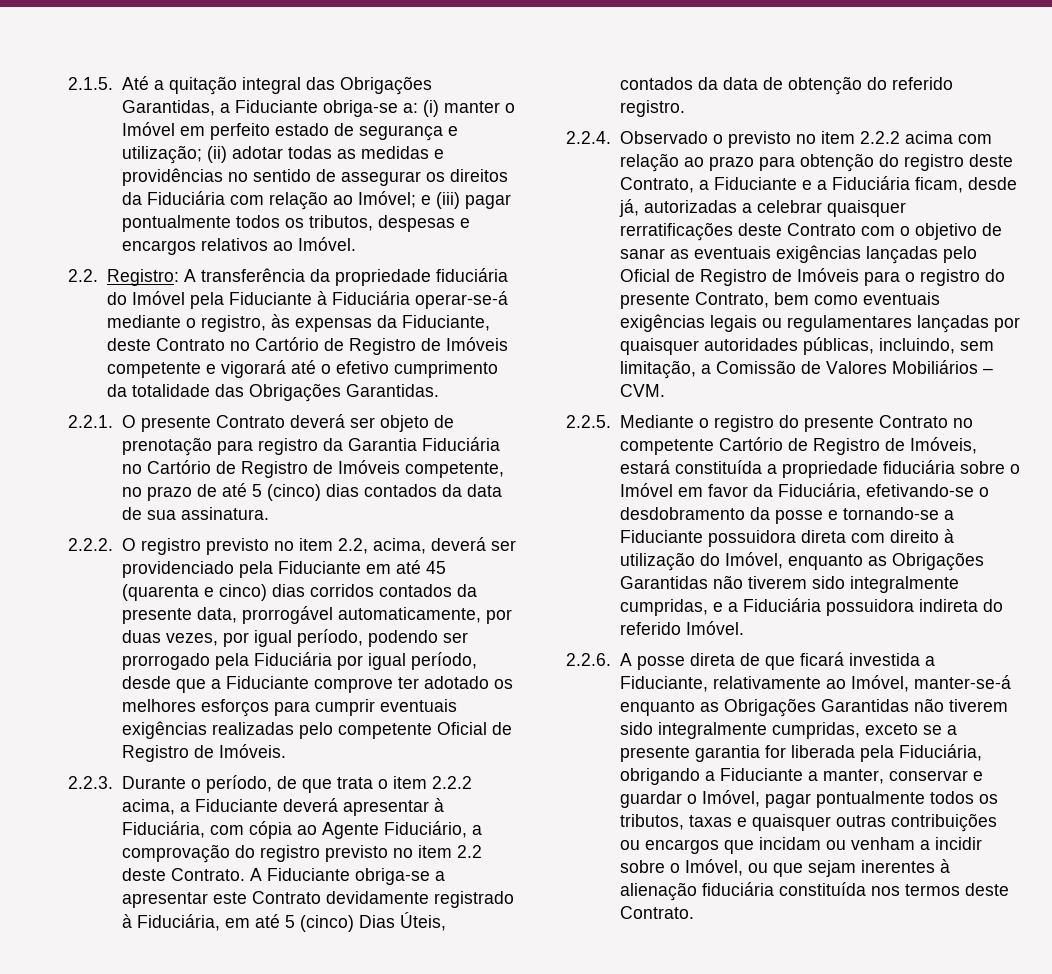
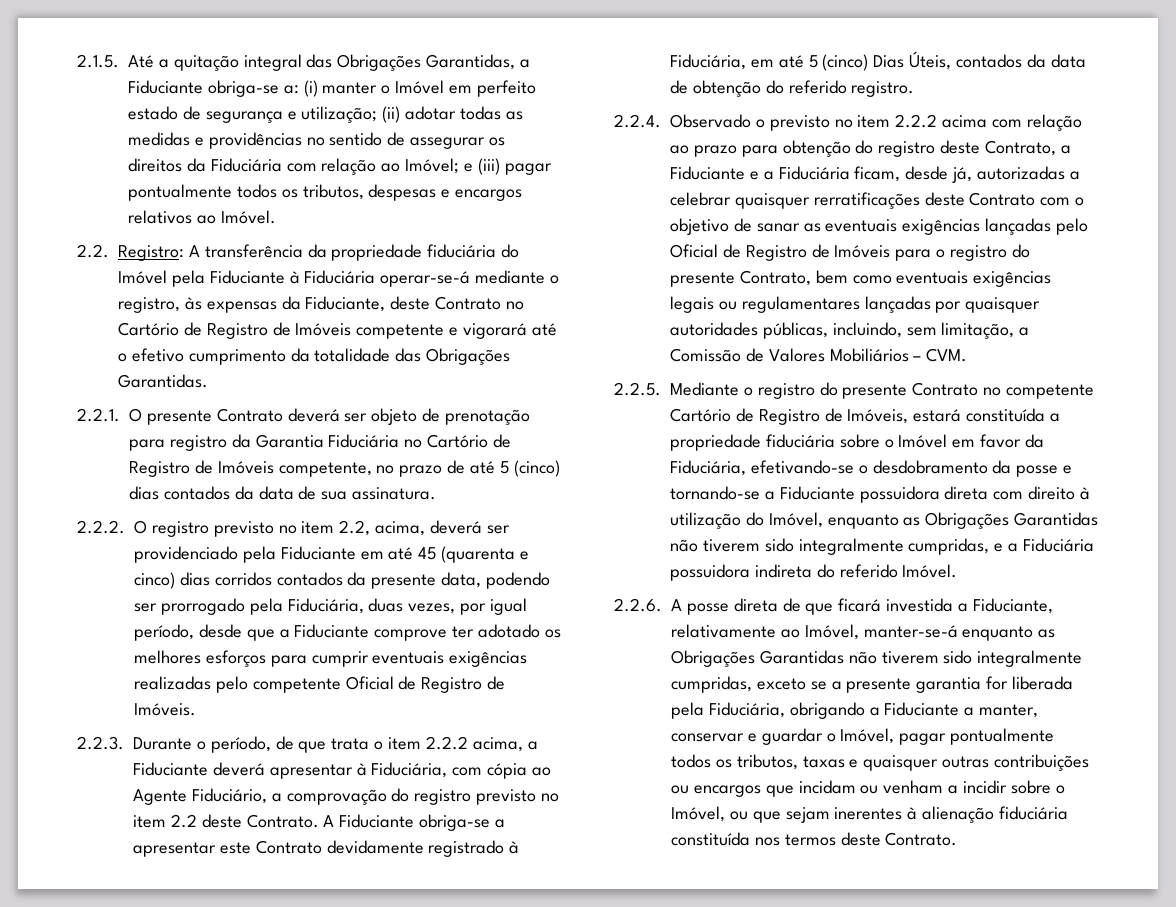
- 2.2.2. O registro previsto no item 2.2, acima, deverá ser providenciado pela Fiduciante em até 45 (quarenta e cinco) dias corridos contados da presente data, prorrogável automaticamente, por duas vezes, por igual período, podendo ser prorrogado pela Fiduciária por igual período, desde que a Fiduciante comprove ter adotado os melhores esforços para cumprir eventuais exigências realizadas pelo competente Oficial de Registro de Imóveis.
+ 2.2.2. O registro previsto no item 2.2, acima, deverá ser providenciado pela Fiduciante em até 45 (quarenta e cinco) dias corridos contados da presente data, podendo ser prorrogado pela Fiduciária, duas vezes, por igual período, desde que a Fiduciante comprove ter adotado os melhores esforços para cumprir eventuais exigências realizadas pelo competente Oficial de Registro de Imóveis.

